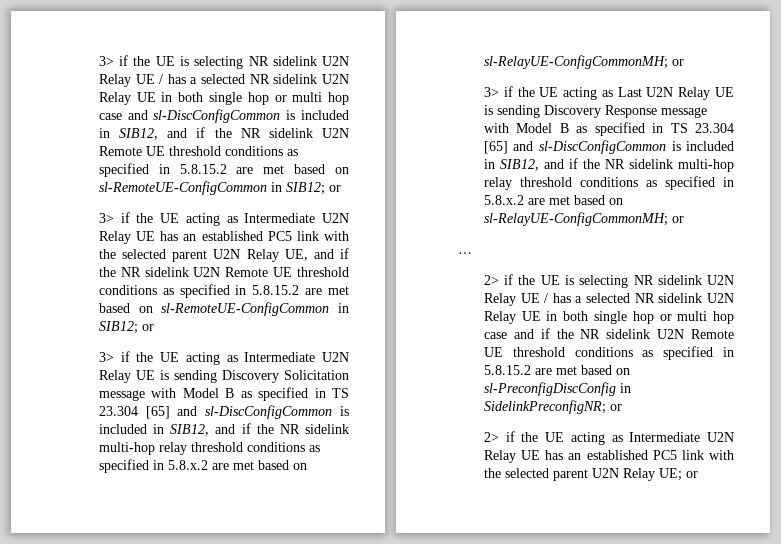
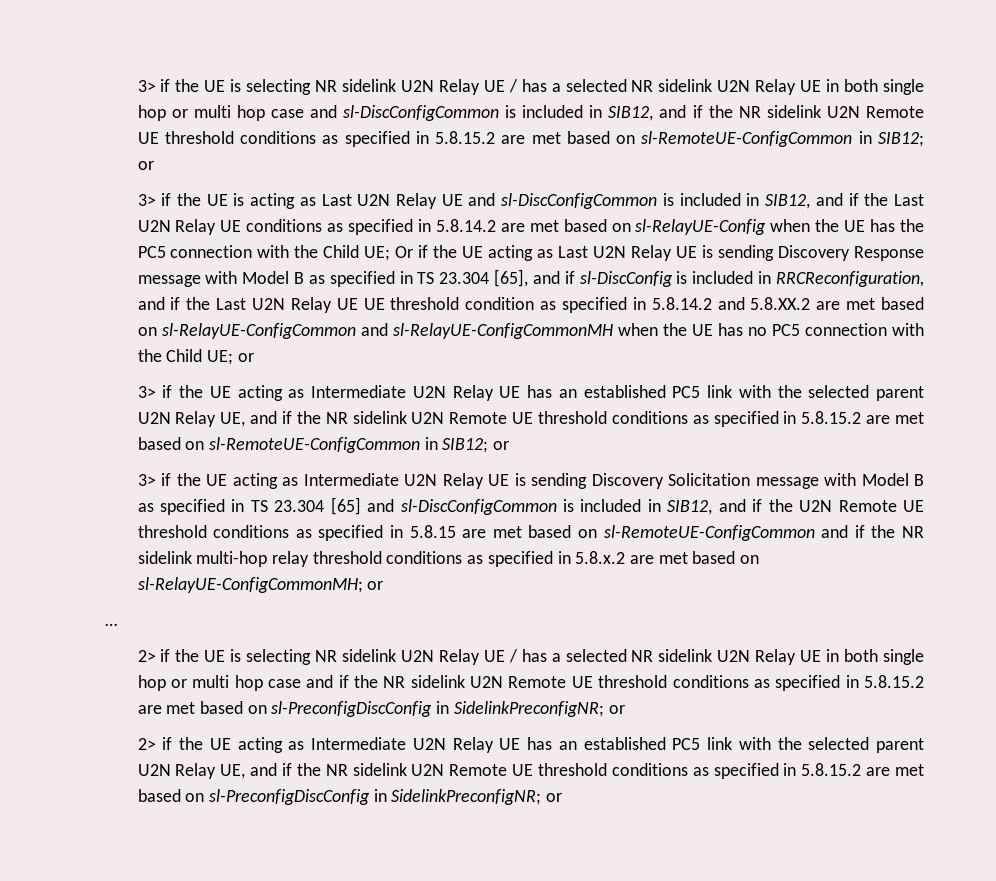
+ 3> if the UE is acting as Last U2N Relay UE and sl-DiscConfigCommon is included in SIB12, and if the Last U2N Relay UE conditions as specified in 5.8.14.2 are met based on sl-RelayUE-Config when the UE has the PC5 connection with the Child UE; Or if the UE acting as Last U2N Relay UE is sending Discovery Response message with Model B as specified in TS 23.304 [65], and if sl-DiscConfig is included in RRCReconfiguration, and if the Last U2N Relay UE UE threshold condition as specified in 5.8.14.2 and 5.8.XX.2 are met based on sl-RelayUE-ConfigCommon and sl-RelayUE-ConfigCommonMH when the UE has no PC5 connection with the Child UE; or
- 3> if the UE acting as Intermediate U2N Relay UE is sending Discovery Solicitation message with Model B as specified in TS 23.304 [65] and sl-DiscConfigCommon is included in SIB12, and if the NR sidelink multi-hop relay threshold conditions as specified in 5.8.x.2 are met based on sl-RelayUE-ConfigCommonMH; or
- 3> if the UE acting as Last U2N Relay UE is sending Discovery Response message with Model B as specified in TS 23.304 [65] and sl-DiscConfigCommon is included in SIB12, and if the NR sidelink multi-hop relay threshold conditions as specified in 5.8.x.2 are met based on sl-RelayUE-ConfigCommonMH; or
+ 3> if the UE acting as Intermediate U2N Relay UE is sending Discovery Solicitation message with Model B as specified in TS 23.304 [65] and sl-DiscConfigCommon is included in SIB12, and if the U2N Remote UE threshold conditions as specified in 5.8.15 are met based on sl-RemoteUE-ConfigCommon and if the NR sidelink multi-hop relay threshold conditions as specified in 5.8.x.2 are met based on sl-RelayUE-ConfigCommonMH; or
- 2> if the UE acting as Intermediate U2N Relay UE has an established PC5 link with the selected parent U2N Relay UE; or
+ 2> if the UE acting as Intermediate U2N Relay UE has an established PC5 link with the selected parent U2N Relay UE, and if the NR sidelink U2N Remote UE threshold conditions as specified in 5.8.15.2 are met based on sl-PreconfigDiscConfig in SidelinkPreconfigNR; or

